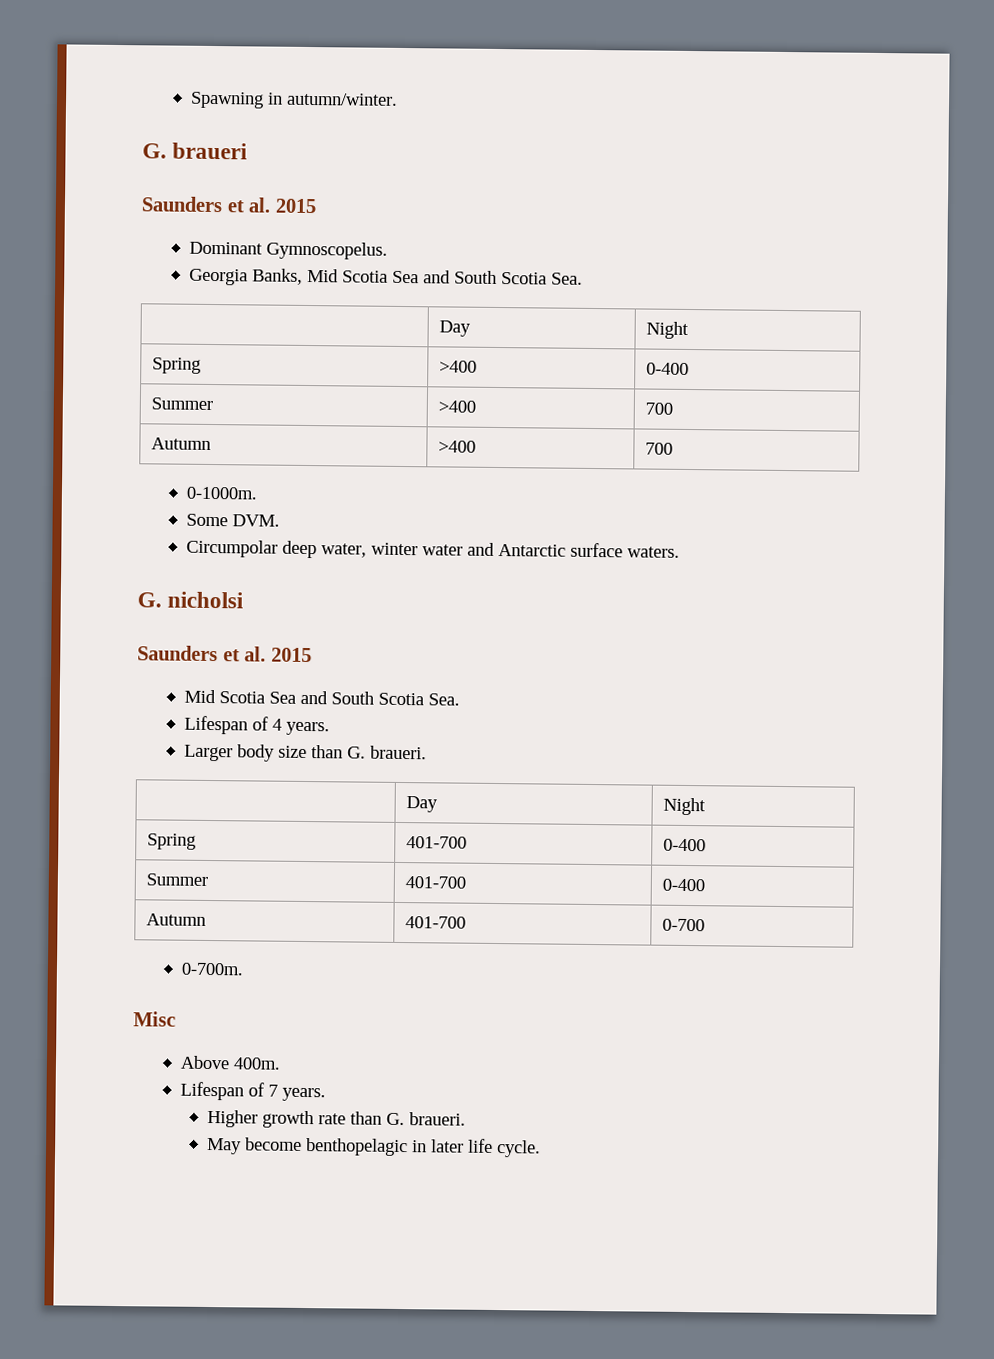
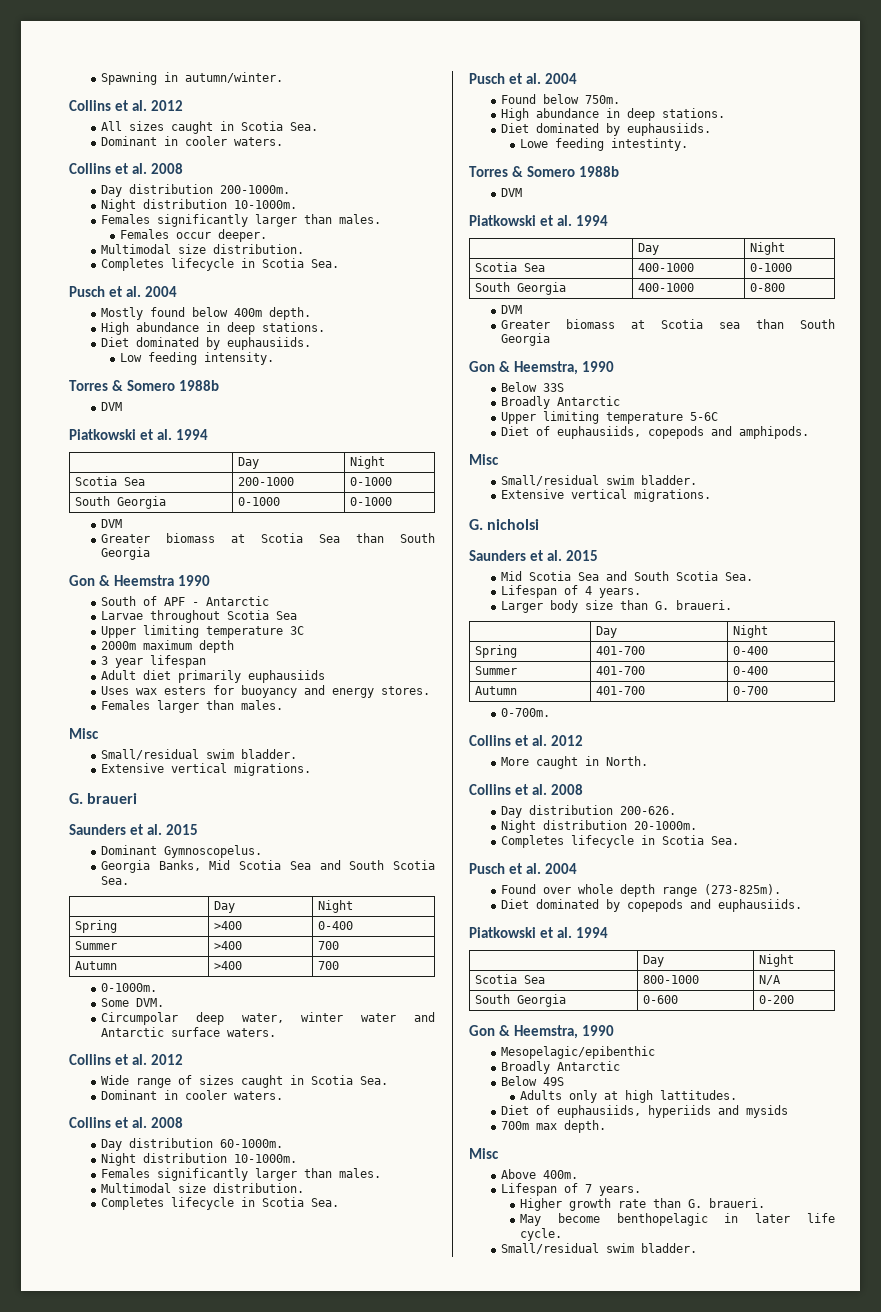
  Spawning in autumn/winter.
+ Collins et al. 2012
+ All sizes caught in Scotia Sea.
+ Dominant in cooler waters.
+ Collins et al. 2008
+ Day distribution 200-1000m.
+ Night distribution 10-1000m.
+ Females significantly larger than males.
+ Females occur deeper.
+ Multimodal size distribution.
+ Completes lifecycle in Scotia Sea.
+ Pusch et al. 2004
+ Mostly found below 400m depth.
+ High abundance in deep stations.
+ Diet dominated by euphausiids.
+ Low feeding intensity.
+ Torres & Somero 1988b
+ DVM
+ Piatkowski et al. 1994
+ | Day | Night
+ Scotia Sea | 200-1000 | 0-1000
+ South Georgia | 0-1000 | 0-1000
+ DVM
+ Greater biomass at Scotia Sea than South Georgia
+ Gon & Heemstra 1990
+ South of APF - Antarctic
+ Larvae throughout Scotia Sea
+ Upper limiting temperature 3C
+ 2000m maximum depth
+ 3 year lifespan
+ Adult diet primarily euphausiids
+ Uses wax esters for buoyancy and energy stores.
+ Females larger than males.
+ Misc
+ Small/residual swim bladder.
+ Extensive vertical migrations.
  Circumpolar deep water, winter water and Antarctic surface waters.
+ Collins et al. 2012
+ Wide range of sizes caught in Scotia Sea.
+ Dominant in cooler waters.
+ Collins et al. 2008
+ Day distribution 60-1000m.
+ Night distribution 10-1000m.
+ Females significantly larger than males.
+ Multimodal size distribution.
+ Completes lifecycle in Scotia Sea.
+ Pusch et al. 2004
+ Found below 750m.
+ High abundance in deep stations.
+ Diet dominated by euphausiids.
+ Lowe feeding intestinty.
+ Torres & Somero 1988b
+ DVM
+ Piatkowski et al. 1994
+ | Day | Night
+ Scotia Sea | 400-1000 | 0-1000
+ South Georgia | 400-1000 | 0-800
+ DVM
+ Greater biomass at Scotia sea than South Georgia
+ Gon & Heemstra, 1990
+ Below 33S
+ Broadly Antarctic
+ Upper limiting temperature 5-6C
+ Diet of euphausiids, copepods and amphipods.
+ Misc
+ Small/residual swim bladder.
+ Extensive vertical migrations.
  0-700m.
+ Collins et al. 2012
+ More caught in North.
+ Collins et al. 2008
+ Day distribution 200-626.
+ Night distribution 20-1000m.
+ Completes lifecycle in Scotia Sea.
+ Pusch et al. 2004
+ Found over whole depth range (273-825m).
+ Diet dominated by copepods and euphausiids.
+ Piatkowski et al. 1994
+ | Day | Night
+ Scotia Sea | 800-1000 | N/A
+ South Georgia | 0-600 | 0-200
+ Gon & Heemstra, 1990
+ Mesopelagic/epibenthic
+ Broadly Antarctic
+ Below 49S
+ Adults only at high lattitudes.
+ Diet of euphausiids, hyperiids and mysids
+ 700m max depth.
  May become benthopelagic in later life cycle.
+ Small/residual swim bladder.

